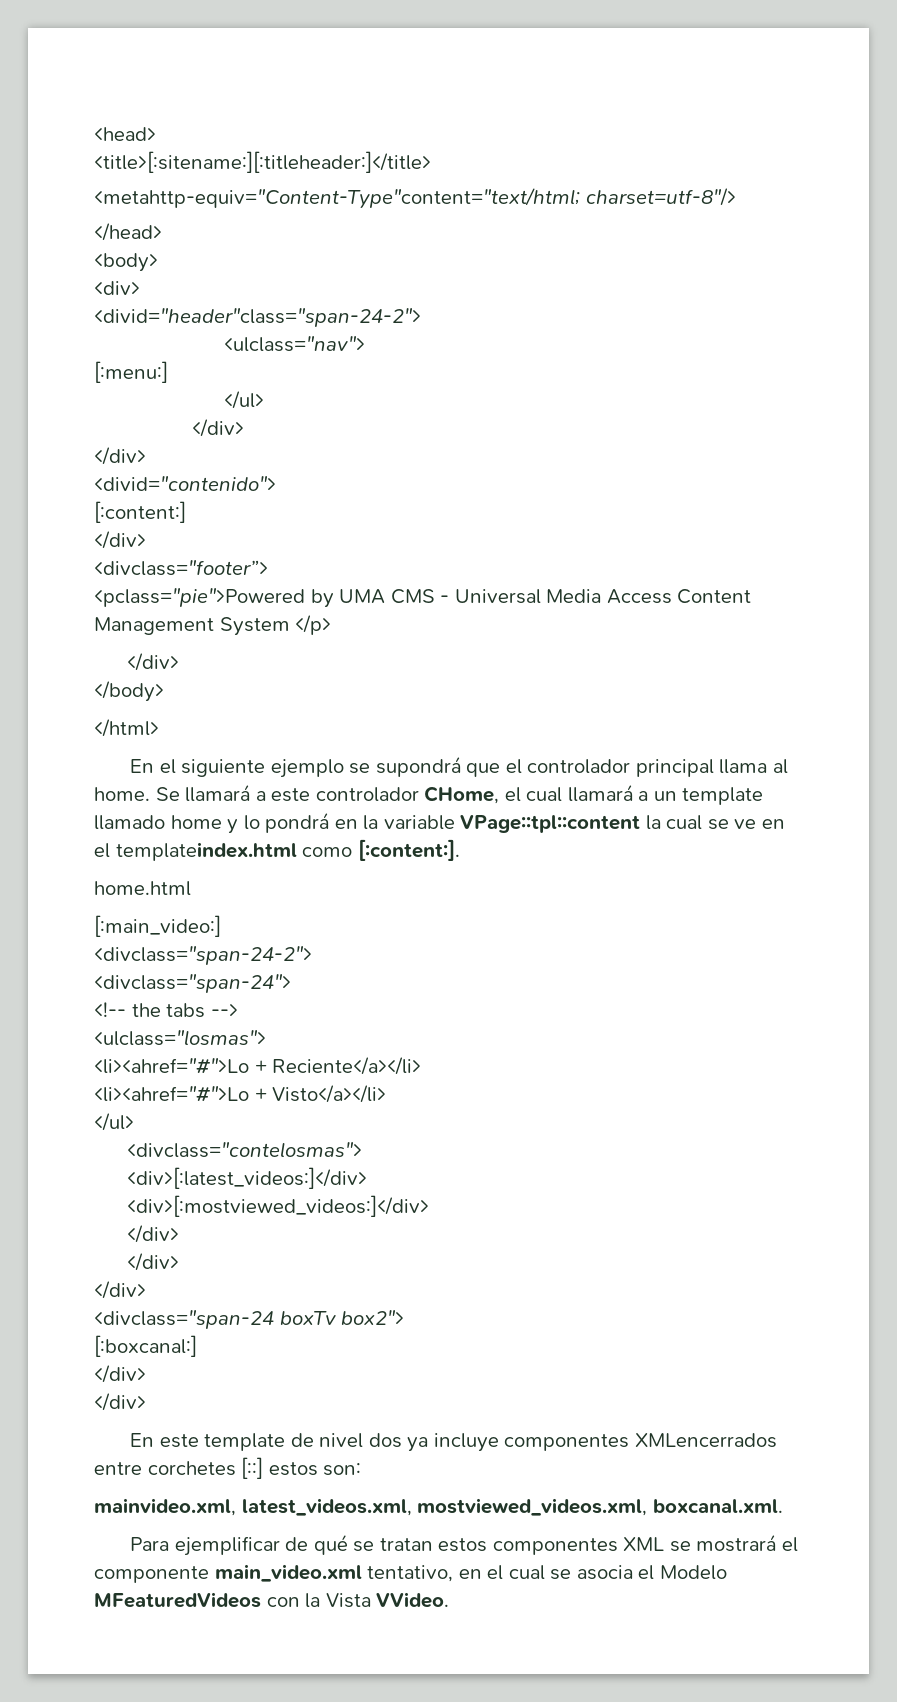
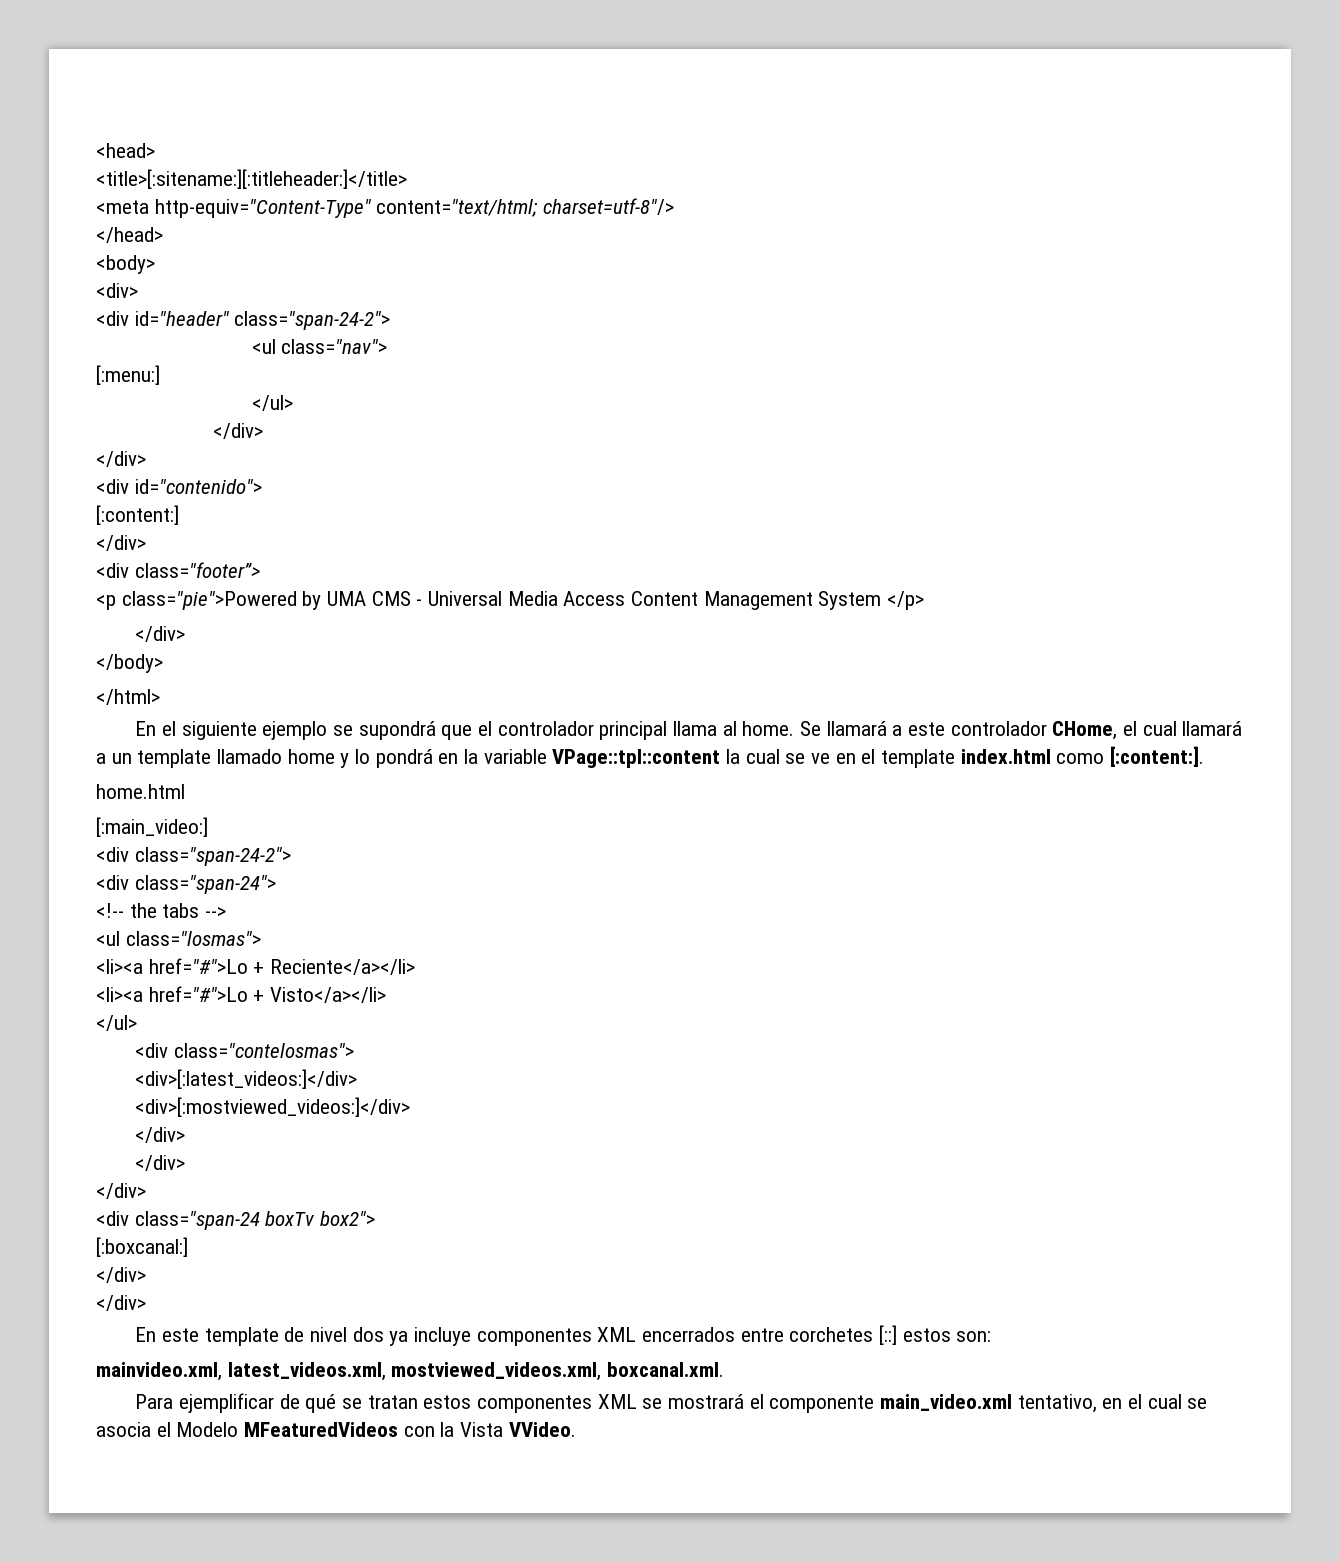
- <metahttp-equiv="Content-Type"content="text/html; charset=utf-8"/>
+ <meta http-equiv="Content-Type" content="text/html; charset=utf-8"/>
- <divid="header"class="span-24-2">
- <ulclass="nav">
+ <div id="header" class="span-24-2">
+ <ul class="nav">
- <divid="contenido">
+ <div id="contenido">
- <divclass="footer”>
- <pclass="pie">Powered by UMA CMS - Universal Media Access Content Management System </p>
+ <div class="footer”>
+ <p class="pie">Powered by UMA CMS - Universal Media Access Content Management System </p>
- Se llamará a este controlador CHome, el cual llamará a un template llamado home y lo pondrá en la variable VPage::tpl::content la cual se ve en el templateindex.html como [:content:].
+ Se llamará a este controlador CHome, el cual llamará a un template llamado home y lo pondrá en la variable VPage::tpl::content la cual se ve en el template index.html como [:content:].
- <divclass="span-24-2">
- <divclass="span-24">
+ <div class="span-24-2">
+ <div class="span-24">
- <ulclass="losmas">
- <li><ahref="#">Lo + Reciente</a></li>
+ <ul class="losmas">
+ <li><a href="#">Lo + Reciente</a></li>
- <li><ahref="#">Lo + Visto</a></li>
+ <li><a href="#">Lo + Visto</a></li>
- <divclass="contelosmas">
+ <div class="contelosmas">
- <divclass="span-24 boxTv box2">
+ <div class="span-24 boxTv box2">
- En este template de nivel dos ya incluye componentes XMLencerrados entre corchetes [::] estos son:
+ En este template de nivel dos ya incluye componentes XML encerrados entre corchetes [::] estos son:

